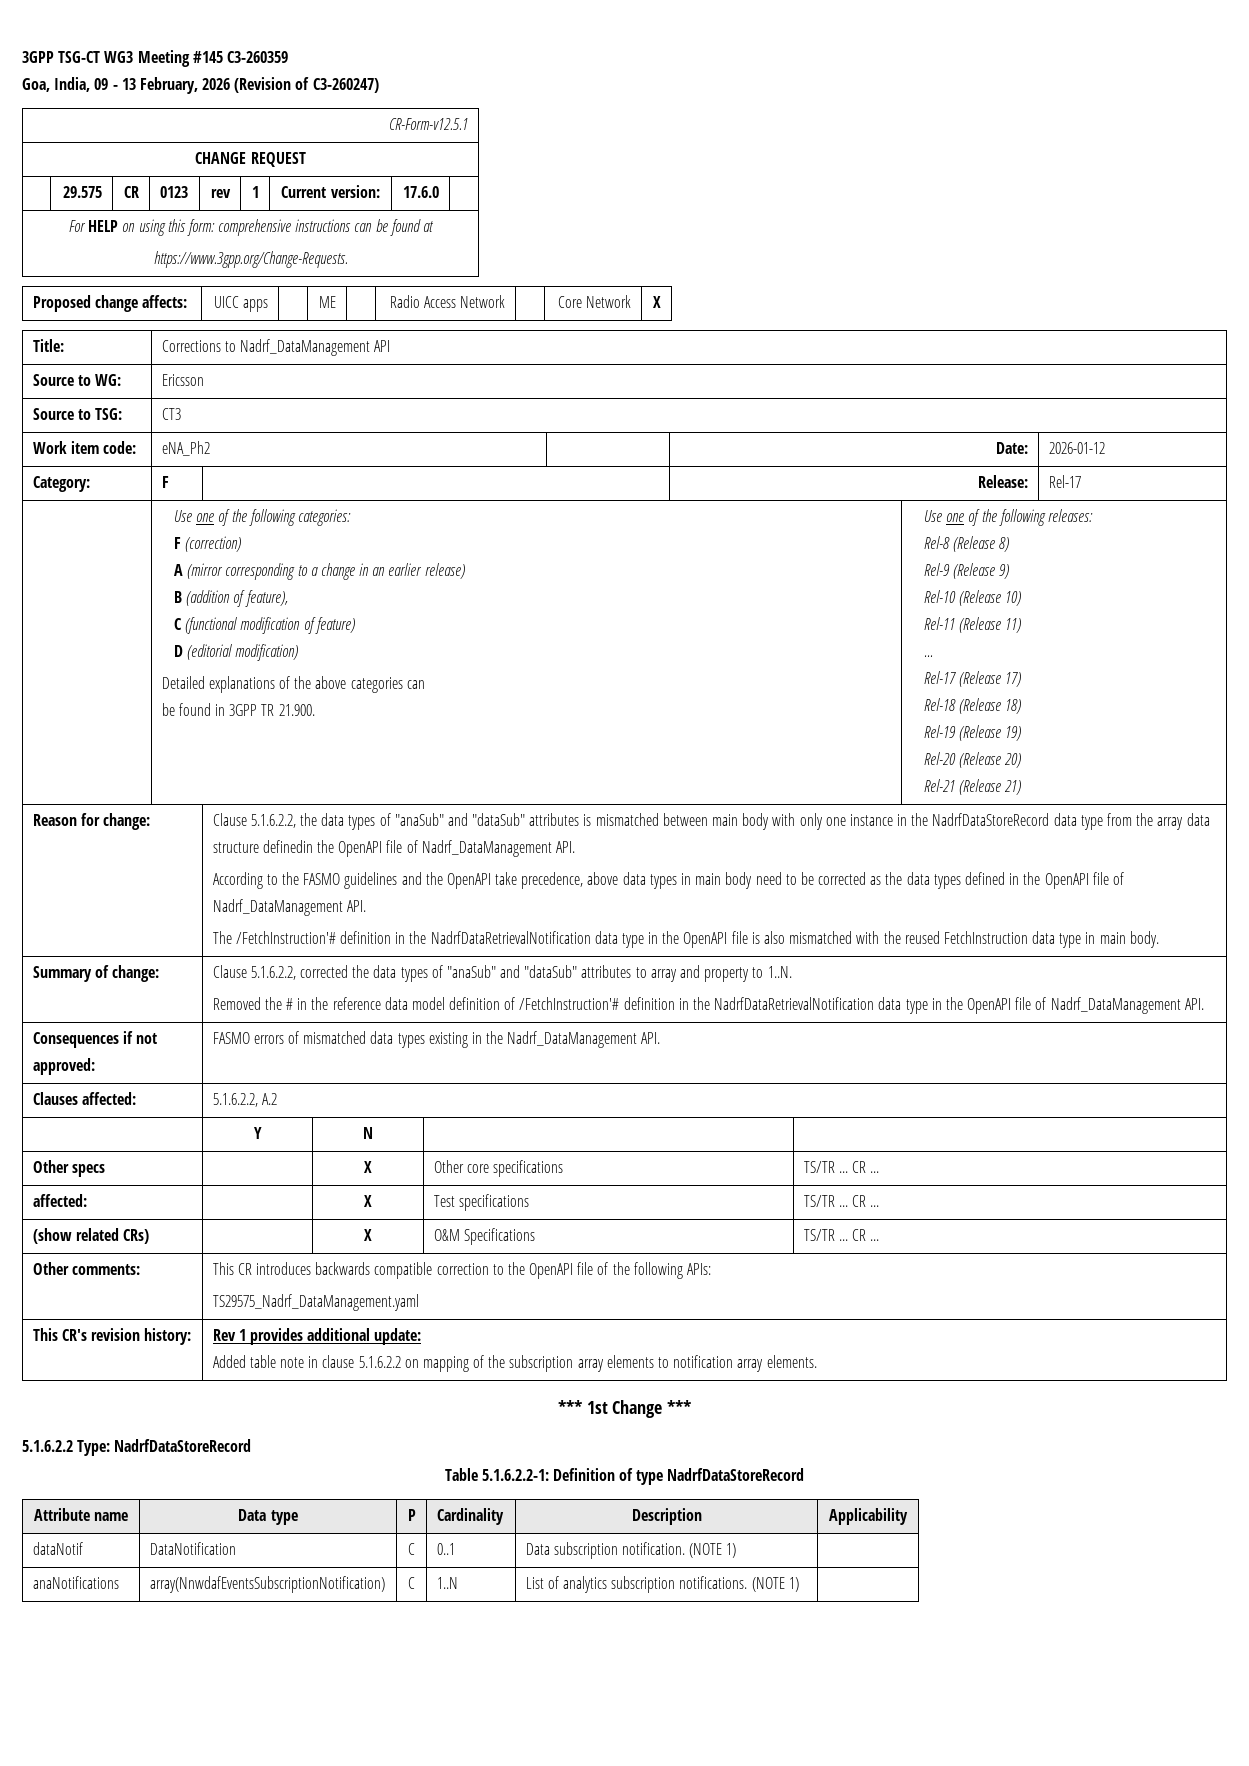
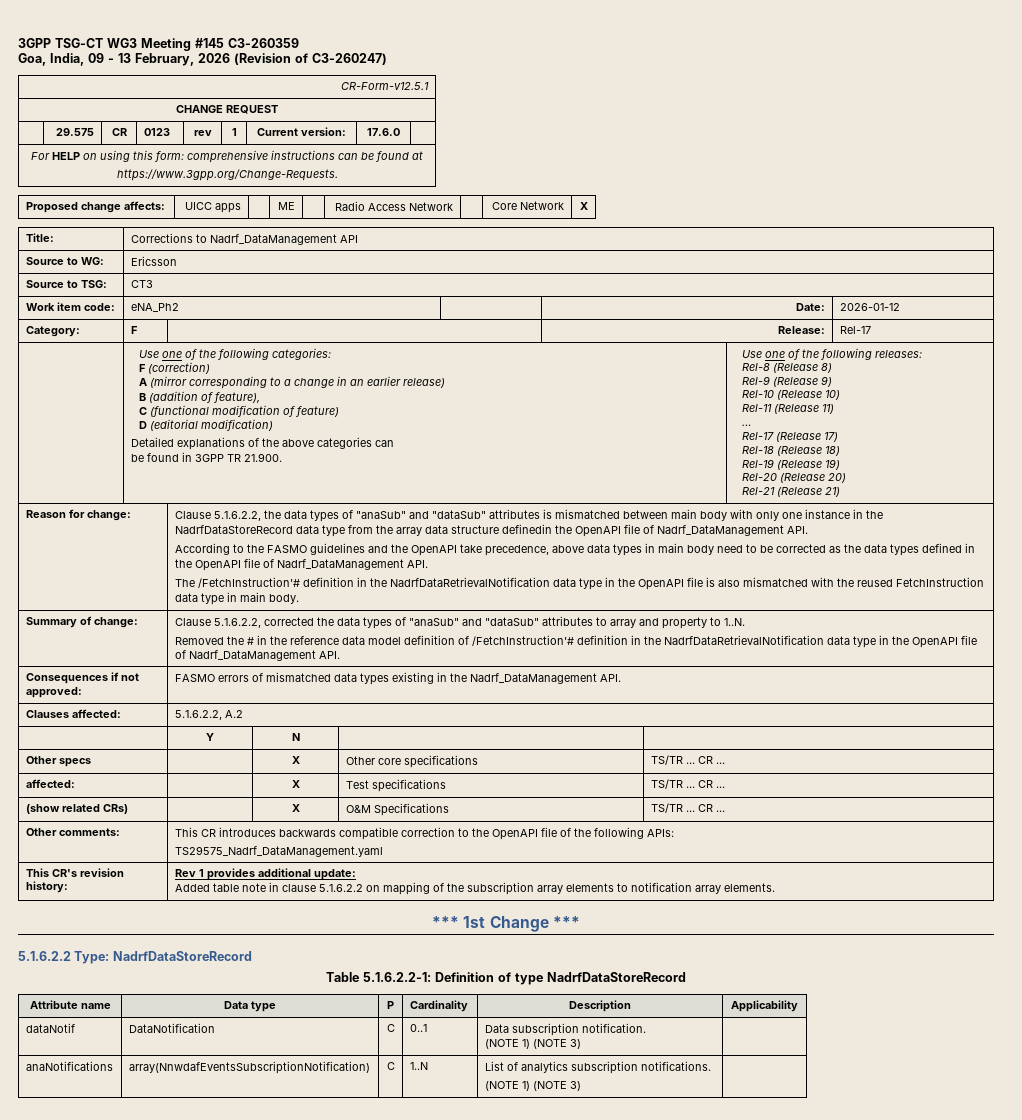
- dataNotif | DataNotification | C | 0..1 | Data subscription notification. (NOTE 1) |
+ dataNotif | DataNotification | C | 0..1 | Data subscription notification.
+ (NOTE 1) (NOTE 3) |
- anaNotifications | array(NnwdafEventsSubscriptionNotification) | C | 1..N | List of analytics subscription notifications. (NOTE 1) |
+ anaNotifications | array(NnwdafEventsSubscriptionNotification) | C | 1..N | List of analytics subscription notifications.
+ (NOTE 1) (NOTE 3) |

